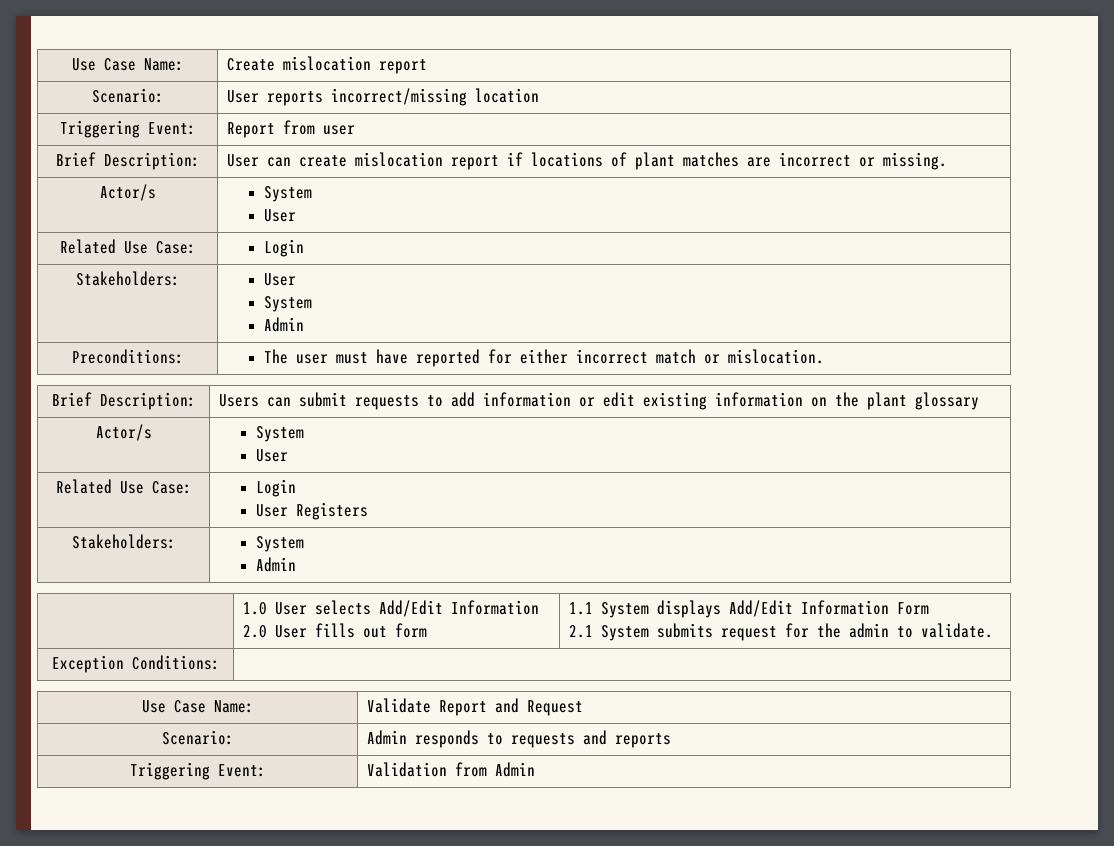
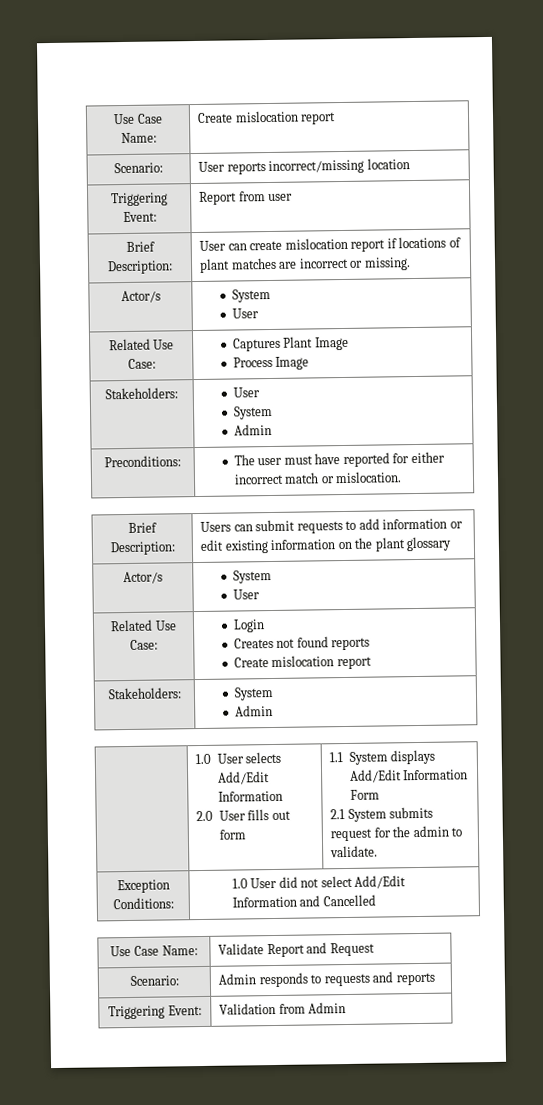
  Brief Description: | User can create mislocation report if locations of plant matches are incorrect or missing.
  Actor/s | System
  User
- Related Use Case: | Login
+ Related Use Case: | Captures Plant Image
+ Process Image
  Brief Description: | Users can submit requests to add information or edit existing information on the plant glossary
  Actor/s | System
  User
  Related Use Case: | Login
- User Registers
+ Creates not found reports
+ Create mislocation report
- Exception Conditions: |
+ Exception Conditions: | 1.0 User did not select Add/Edit Information and Cancelled

